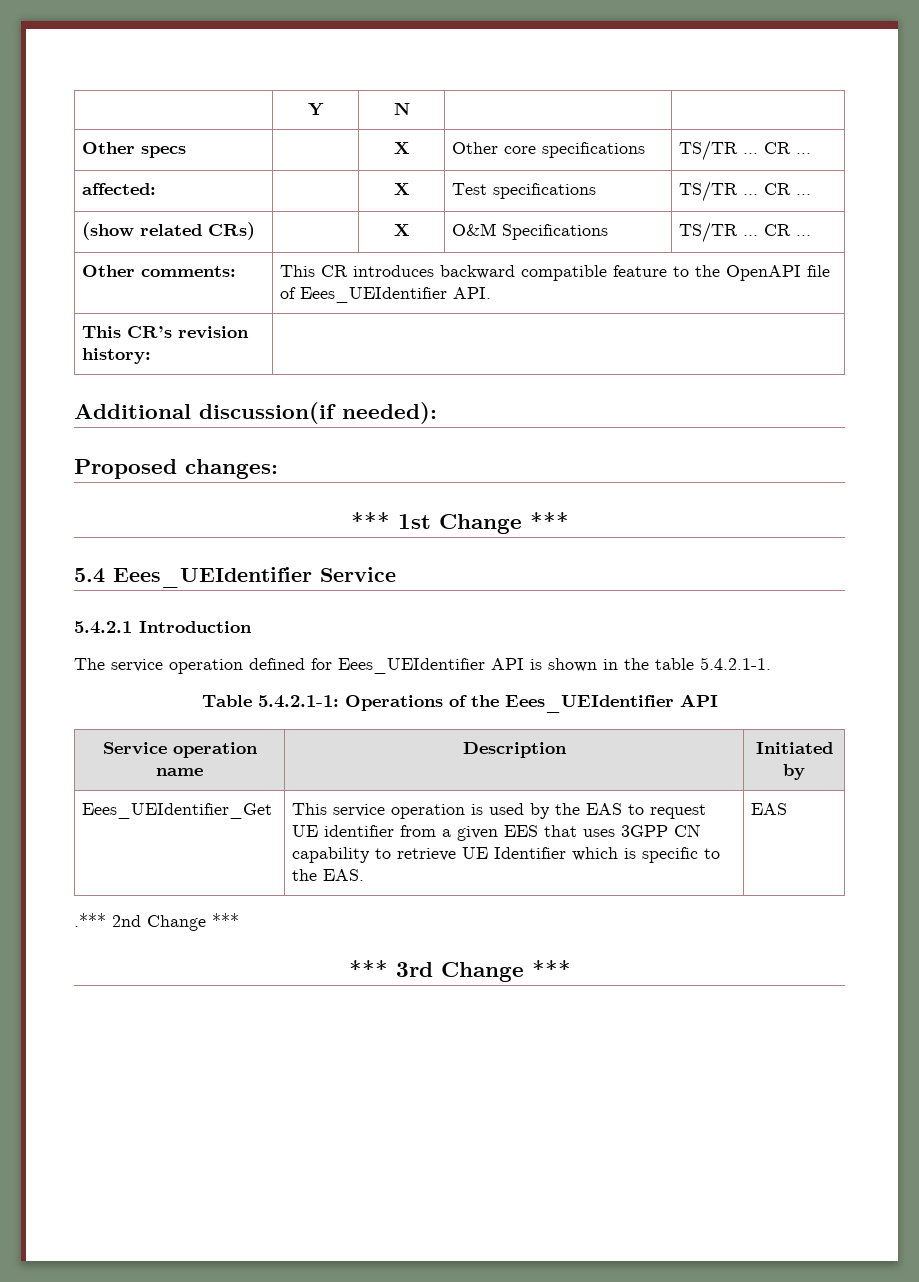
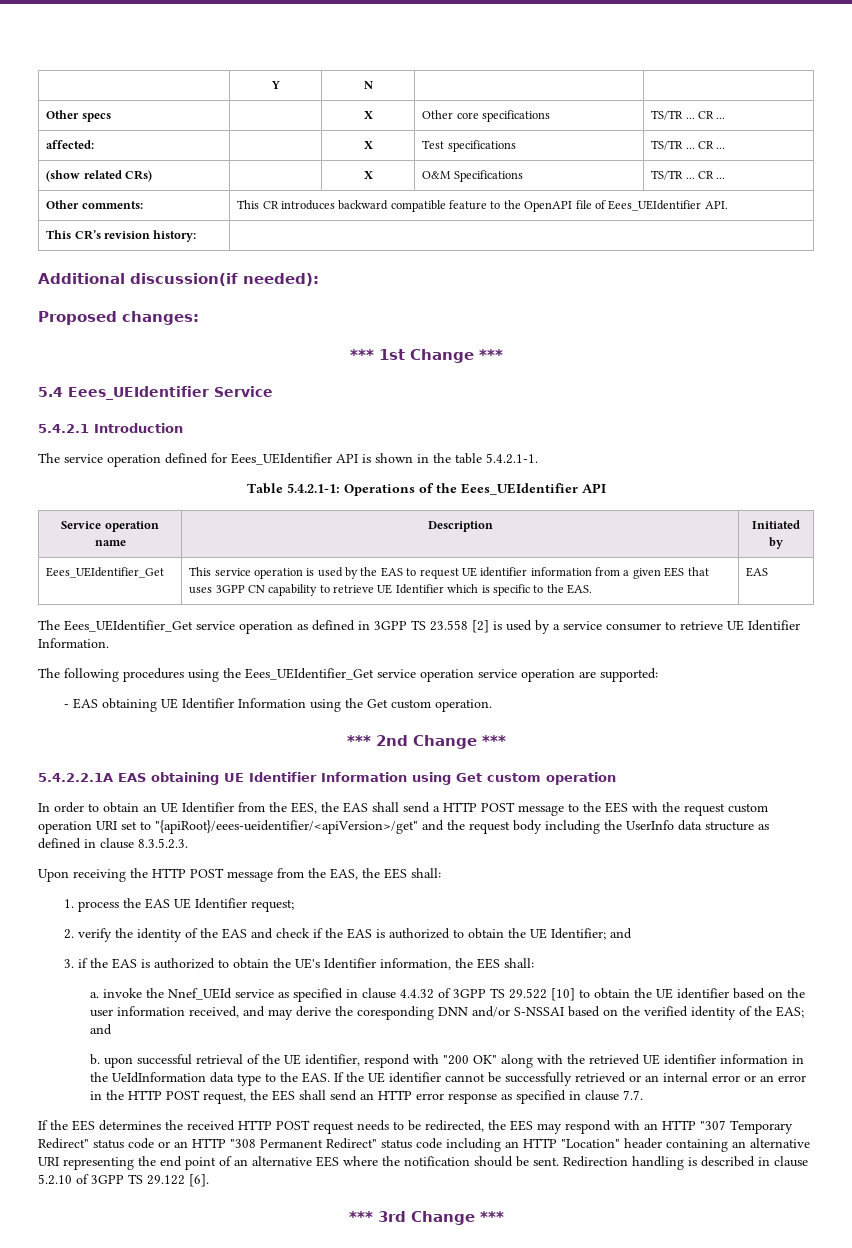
- Eees_UEIdentifier_Get | This service operation is used by the EAS to request UE identifier from a given EES that uses 3GPP CN capability to retrieve UE Identifier which is specific to the EAS. | EAS
+ Eees_UEIdentifier_Get | This service operation is used by the EAS to request UE identifier information from a given EES that uses 3GPP CN capability to retrieve UE Identifier which is specific to the EAS. | EAS
- .*** 2nd Change ***
+ The Eees_UEIdentifier_Get service operation as defined in 3GPP TS 23.558 [2] is used by a service consumer to retrieve UE Identifier Information.
+ The following procedures using the Eees_UEIdentifier_Get service operation service operation are supported:
+ - EAS obtaining UE Identifier Information using the Get custom operation.
+ *** 2nd Change ***
+ 5.4.2.2.1A EAS obtaining UE Identifier Information using Get custom operation
+ In order to obtain an UE Identifier from the EES, the EAS shall send a HTTP POST message to the EES with the request custom operation URI set to "{apiRoot}/eees-ueidentifier/<apiVersion>/get" and the request body including the UserInfo data structure as defined in clause 8.3.5.2.3.
+ Upon receiving the HTTP POST message from the EAS, the EES shall:
+ 1. process the EAS UE Identifier request;
+ 2. verify the identity of the EAS and check if the EAS is authorized to obtain the UE Identifier; and
+ 3. if the EAS is authorized to obtain the UE's Identifier information, the EES shall:
+ a. invoke the Nnef_UEId service as specified in clause 4.4.32 of 3GPP TS 29.522 [10] to obtain the UE identifier based on the user information received, and may derive the coresponding DNN and/or S-NSSAI based on the verified identity of the EAS; and
+ b. upon successful retrieval of the UE identifier, respond with "200 OK" along with the retrieved UE identifier information in the UeIdInformation data type to the EAS. If the UE identifier cannot be successfully retrieved or an internal error or an error in the HTTP POST request, the EES shall send an HTTP error response as specified in clause 7.7.
+ If the EES determines the received HTTP POST request needs to be redirected, the EES may respond with an HTTP "307 Temporary Redirect" status code or an HTTP "308 Permanent Redirect" status code including an HTTP "Location" header containing an alternative URI representing the end point of an alternative EES where the notification should be sent. Redirection handling is described in clause 5.2.10 of 3GPP TS 29.122 [6].

